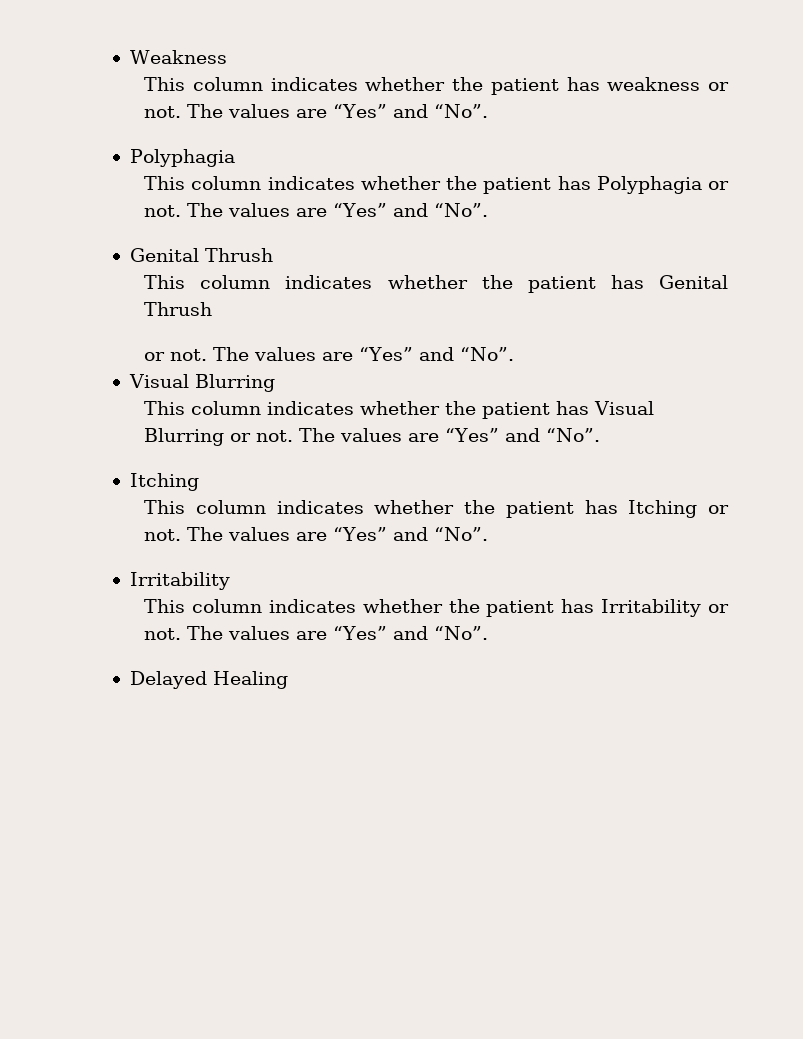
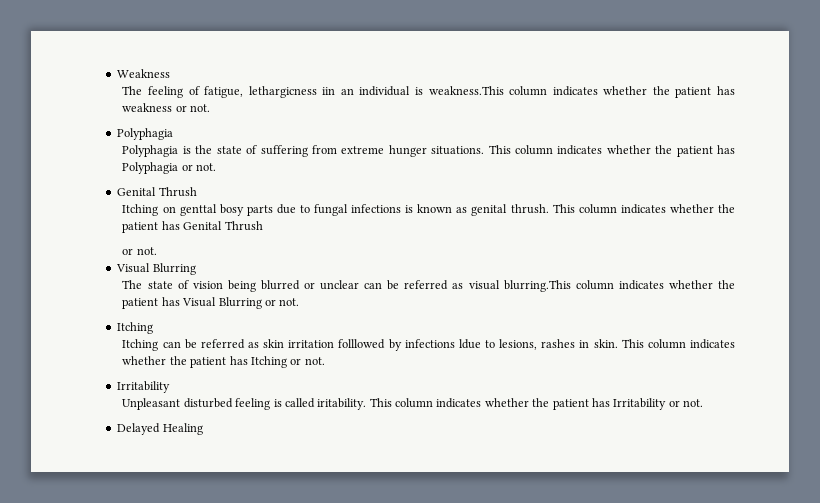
- This column indicates whether the patient has weakness or not. The values are “Yes” and “No”.
+ The feeling of fatigue, lethargicness iin an individual is weakness.This column indicates whether the patient has weakness or not.
  Polyphagia
- This column indicates whether the patient has Polyphagia or not. The values are “Yes” and “No”.
+ Polyphagia is the state of suffering from extreme hunger situations. This column indicates whether the patient has Polyphagia or not.
  Genital Thrush
- This column indicates whether the patient has Genital Thrush
- or not. The values are “Yes” and “No”.
+ Itching on genttal bosy parts due to fungal infections is known as genital thrush. This column indicates whether the patient has Genital Thrush
+ or not.
  Visual Blurring
- This column indicates whether the patient has Visual Blurring or not. The values are “Yes” and “No”.
+ The state of vision being blurred or unclear can be referred as visual blurring.This column indicates whether the patient has Visual Blurring or not.
  Itching
- This column indicates whether the patient has Itching or not. The values are “Yes” and “No”.
+ Itching can be referred as skin irritation folllowed by infections ldue to lesions, rashes in skin. This column indicates whether the patient has Itching or not.
  Irritability
- This column indicates whether the patient has Irritability or not. The values are “Yes” and “No”.
+ Unpleasant disturbed feeling is called iritability. This column indicates whether the patient has Irritability or not.

